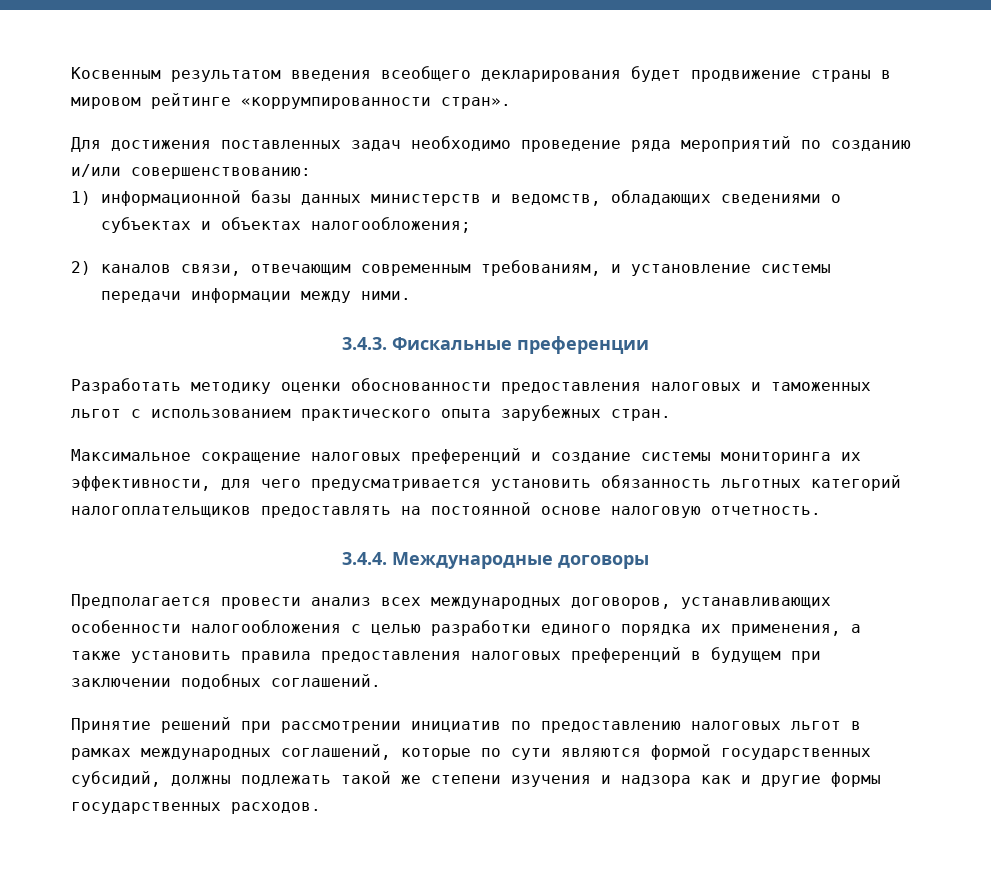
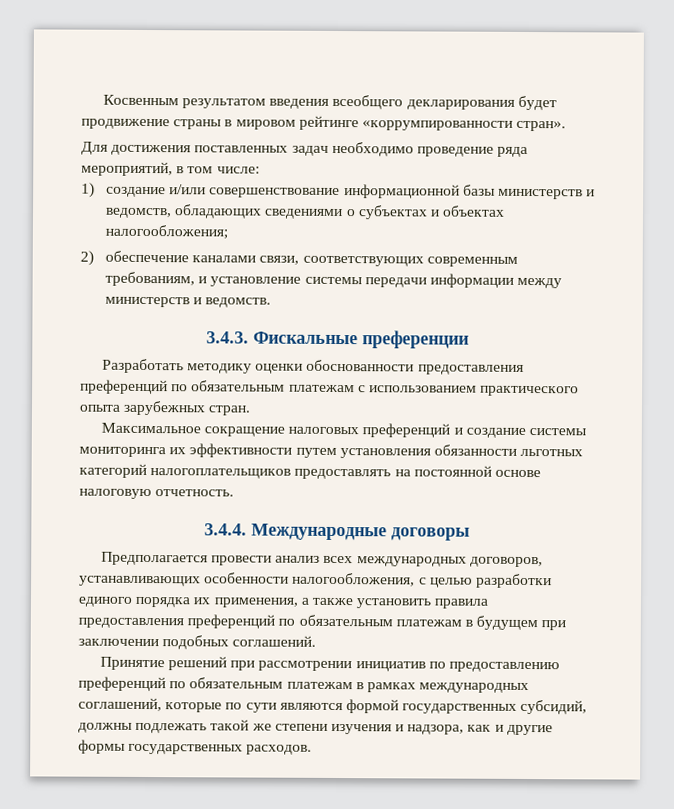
- Для достижения поставленных задач необходимо проведение ряда мероприятий по созданию и/или совершенствованию:
- 1) информационной базы данных министерств и ведомств, обладающих сведениями о субъектах и объектах налогообложения;
+ Для достижения поставленных задач необходимо проведение ряда мероприятий, в том числе:
+ 1) создание и/или совершенствование информационной базы министерств и ведомств, обладающих сведениями о субъектах и объектах налогообложения;
- 2) каналов связи, отвечающим современным требованиям, и установление системы передачи информации между ними.
+ 2) обеспечение каналами связи, соответствующих современным требованиям, и установление системы передачи информации между министерств и ведомств.
- Разработать методику оценки обоснованности предоставления налоговых и таможенных льгот с использованием практического опыта зарубежных стран.
+ Разработать методику оценки обоснованности предоставления преференций по обязательным платежам с использованием практического опыта зарубежных стран.
- Максимальное сокращение налоговых преференций и создание системы мониторинга их эффективности, для чего предусматривается установить обязанность льготных категорий налогоплательщиков предоставлять на постоянной основе налоговую отчетность.
+ Максимальное сокращение налоговых преференций и создание системы мониторинга их эффективности путем установления обязанности льготных категорий налогоплательщиков предоставлять на постоянной основе налоговую отчетность.
- Предполагается провести анализ всех международных договоров, устанавливающих особенности налогообложения с целью разработки единого порядка их применения, а также установить правила предоставления налоговых преференций в будущем при заключении подобных соглашений.
+ Предполагается провести анализ всех международных договоров, устанавливающих особенности налогообложения, с целью разработки единого порядка их применения, а также установить правила предоставления преференций по обязательным платежам в будущем при заключении подобных соглашений.
- Принятие решений при рассмотрении инициатив по предоставлению налоговых льгот в рамках международных соглашений, которые по сути являются формой государственных субсидий, должны подлежать такой же степени изучения и надзора как и другие формы государственных расходов.
+ Принятие решений при рассмотрении инициатив по предоставлению преференций по обязательным платежам в рамках международных соглашений, которые по сути являются формой государственных субсидий, должны подлежать такой же степени изучения и надзора, как и другие формы государственных расходов.

